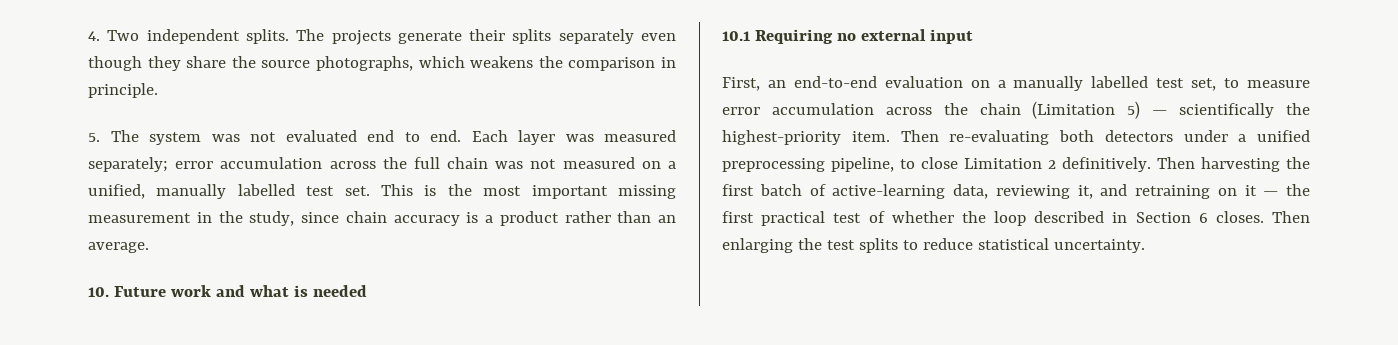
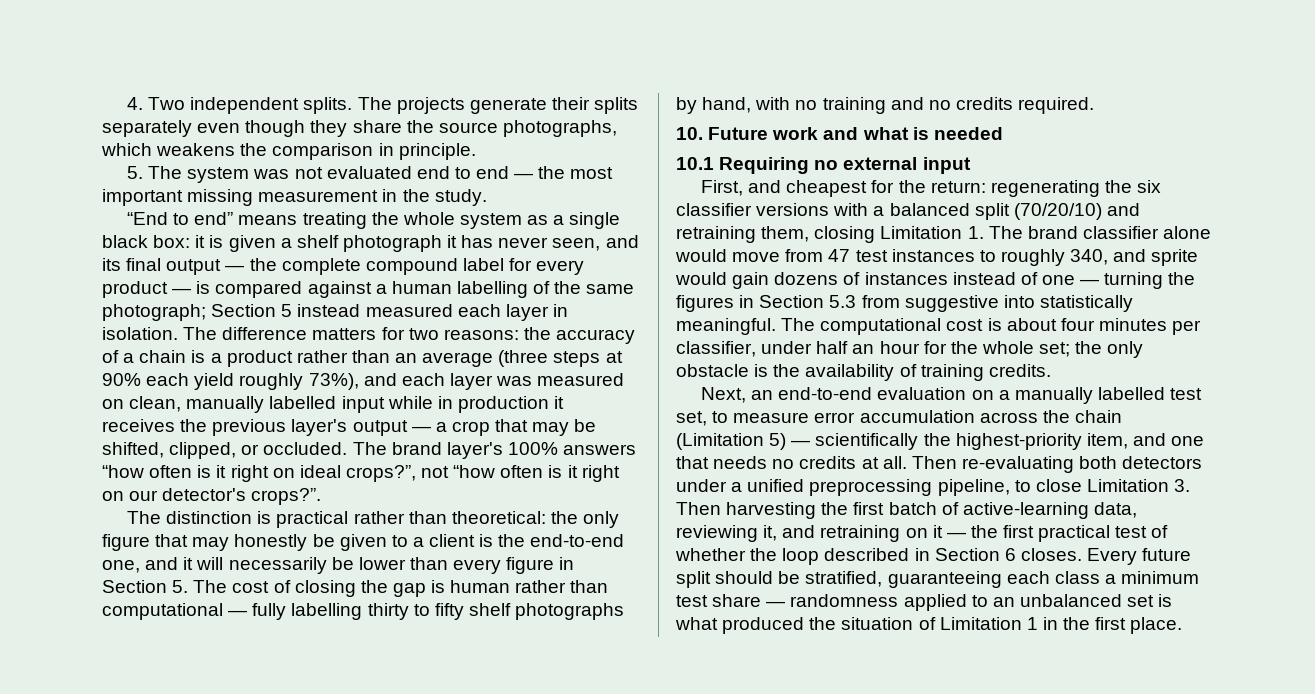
- 5. The system was not evaluated end to end. Each layer was measured separately; error accumulation across the full chain was not measured on a unified, manually labelled test set. This is the most important missing measurement in the study, since chain accuracy is a product rather than an average.
+ 5. The system was not evaluated end to end — the most important missing measurement in the study.
+ “End to end” means treating the whole system as a single black box: it is given a shelf photograph it has never seen, and its final output — the complete compound label for every product — is compared against a human labelling of the same photograph; Section 5 instead measured each layer in isolation. The difference matters for two reasons: the accuracy of a chain is a product rather than an average (three steps at 90% each yield roughly 73%), and each layer was measured on clean, manually labelled input while in production it receives the previous layer's output — a crop that may be shifted, clipped, or occluded. The brand layer's 100% answers “how often is it right on ideal crops?”, not “how often is it right on our detector's crops?”.
+ The distinction is practical rather than theoretical: the only figure that may honestly be given to a client is the end-to-end one, and it will necessarily be lower than every figure in Section 5. The cost of closing the gap is human rather than computational — fully labelling thirty to fifty shelf photographs by hand, with no training and no credits required.
- First, an end-to-end evaluation on a manually labelled test set, to measure error accumulation across the chain (Limitation 5) — scientifically the highest-priority item.
+ First, and cheapest for the return: regenerating the six classifier versions with a balanced split (70/20/10) and retraining them, closing Limitation 1. The brand classifier alone would move from 47 test instances to roughly 340, and sprite would gain dozens of instances instead of one — turning the figures in Section 5.3 from suggestive into statistically meaningful. The computational cost is about four minutes per classifier, under half an hour for the whole set; the only obstacle is the availability of training credits.
+ Next, an end-to-end evaluation on a manually labelled test set, to measure error accumulation across the chain (Limitation 5) — scientifically the highest-priority item, and one that needs no credits at all.
- Then re-evaluating both detectors under a unified preprocessing pipeline, to close Limitation 2 definitively. Then harvesting the first batch of active-learning data, reviewing it, and retraining on it — the first practical test of whether the loop described in Section 6 closes.
+ Then re-evaluating both detectors under a unified preprocessing pipeline, to close Limitation 3. Then harvesting the first batch of active-learning data, reviewing it, and retraining on it — the first practical test of whether the loop described in Section 6 closes.
- Then enlarging the test splits to reduce statistical uncertainty.
+ Every future split should be stratified, guaranteeing each class a minimum test share — randomness applied to an unbalanced set is what produced the situation of Limitation 1 in the first place.

